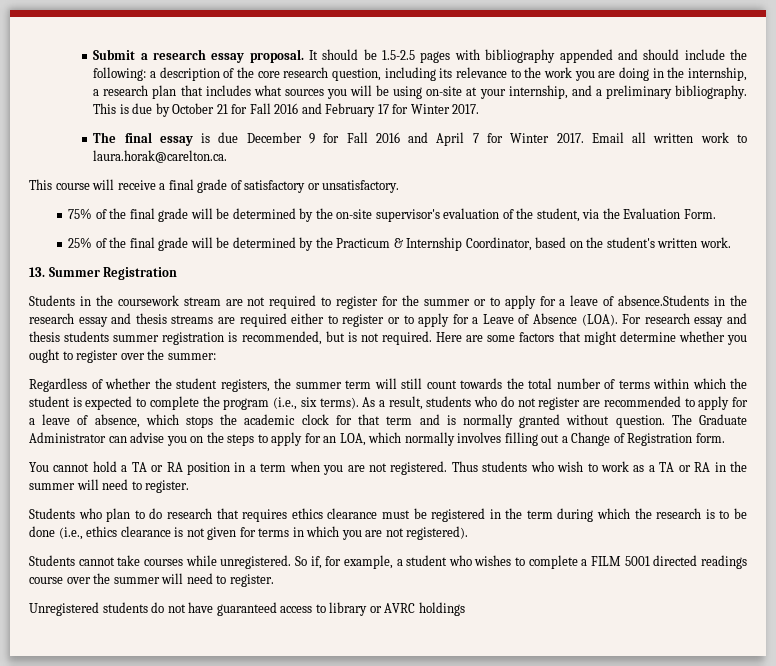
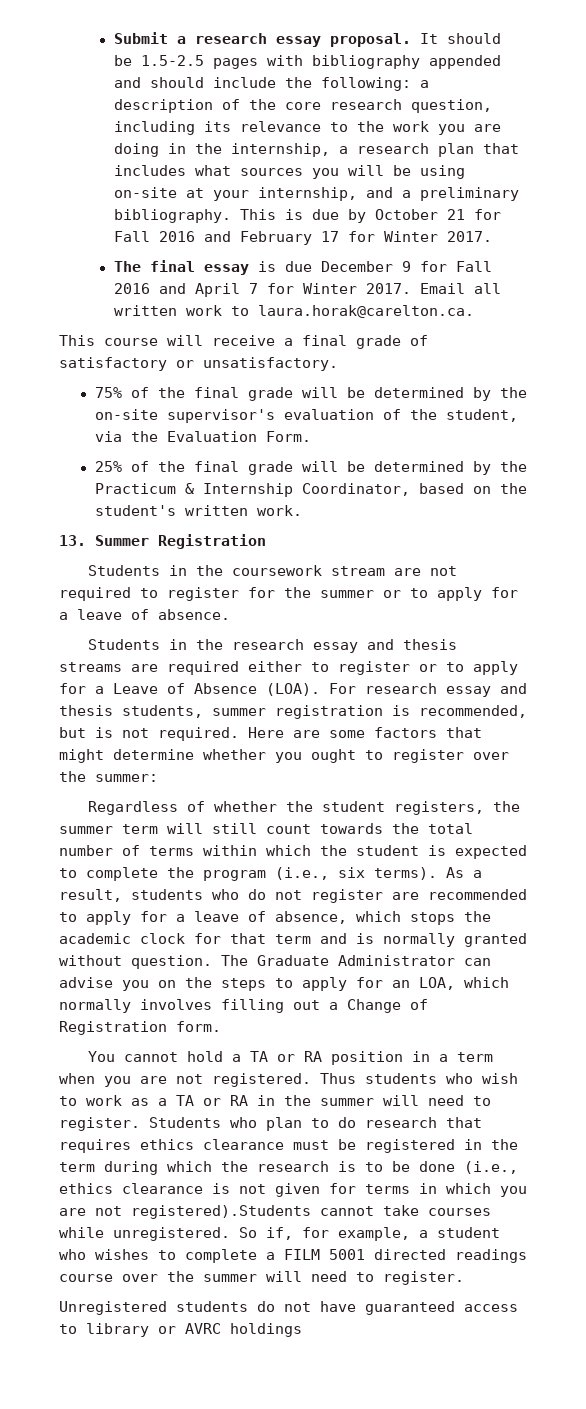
- Students in the coursework stream are not required to register for the summer or to apply for a leave of absence.Students in the research essay and thesis streams are required either to register or to apply for a Leave of Absence (LOA).
+ Students in the coursework stream are not required to register for the summer or to apply for a leave of absence.
+ Students in the research essay and thesis streams are required either to register or to apply for a Leave of Absence (LOA).
- For research essay and thesis students summer registration is recommended, but is not required.
+ For research essay and thesis students, summer registration is recommended, but is not required.
- Thus students who wish to work as a TA or RA in the summer will need to register.
- Students who plan to do research that requires ethics clearance must be registered in the term during which the research is to be done (i.e., ethics clearance is not given for terms in which you are not registered).
- Students cannot take courses while unregistered.
+ Thus students who wish to work as a TA or RA in the summer will need to register. Students who plan to do research that requires ethics clearance must be registered in the term during which the research is to be done (i.e., ethics clearance is not given for terms in which you are not registered).Students cannot take courses while unregistered.

